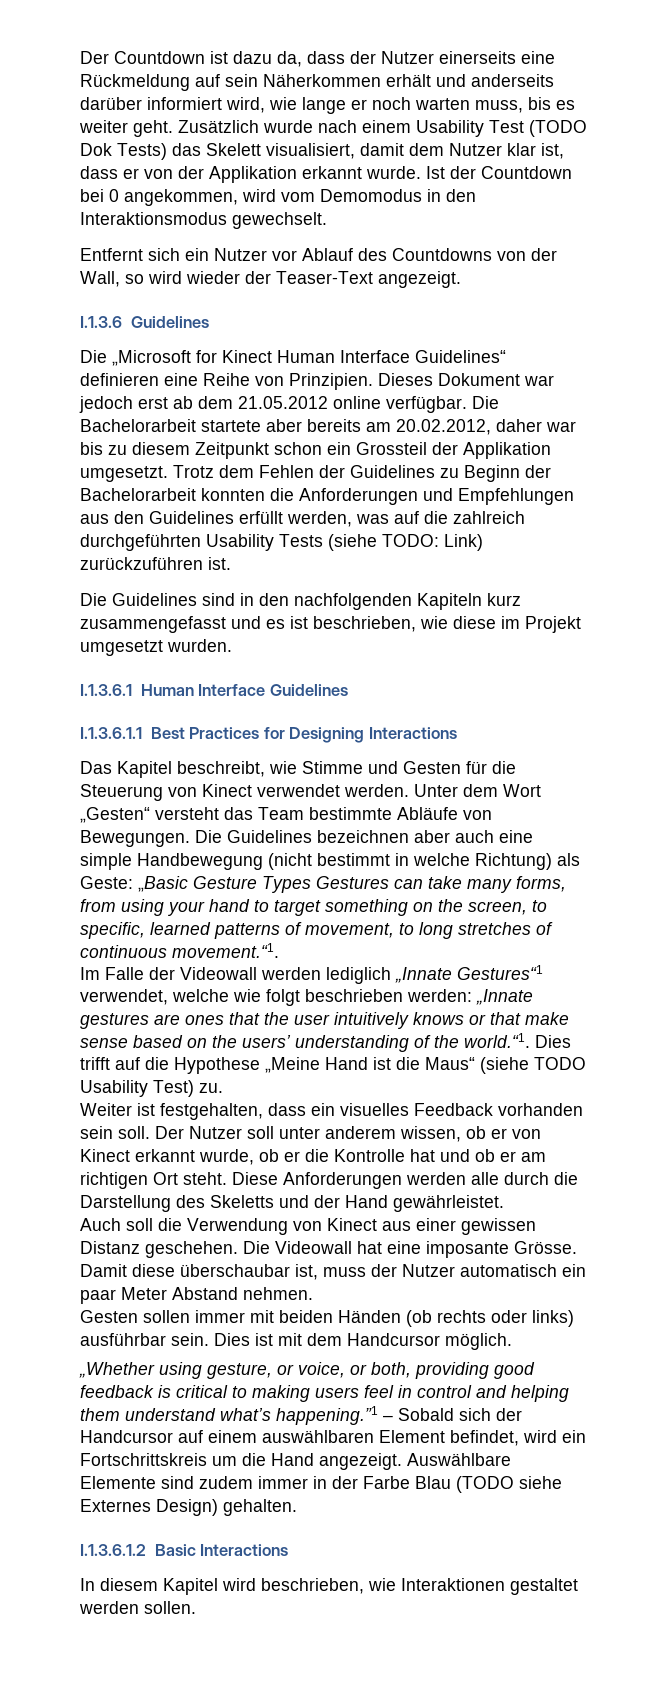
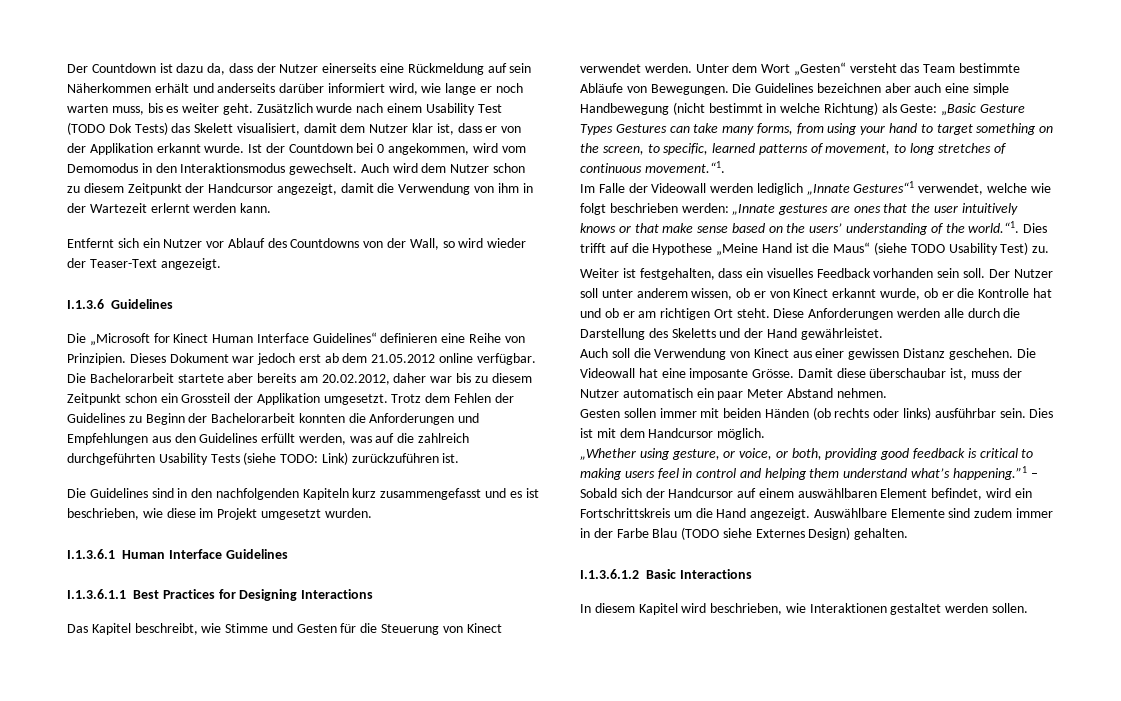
+ Auch wird dem Nutzer schon zu diesem Zeitpunkt der Handcursor angezeigt, damit die Verwendung von ihm in der Wartezeit erlernt werden kann.

